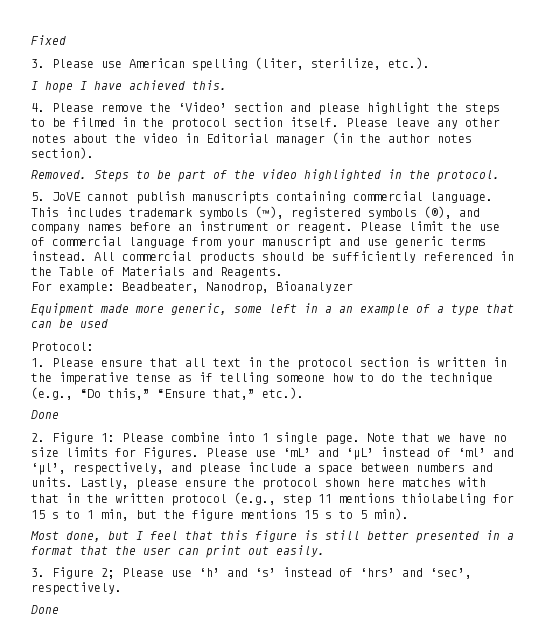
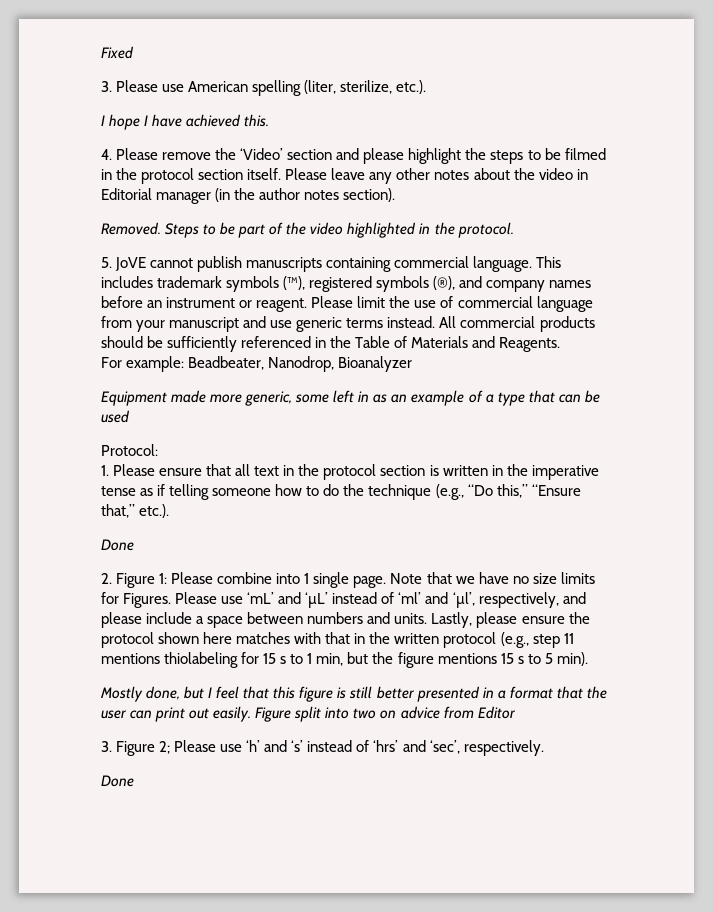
- Equipment made more generic, some left in a an example of a type that can be used
+ Equipment made more generic, some left in as an example of a type that can be used
- Most done, but I feel that this figure is still better presented in a format that the user can print out easily.
+ Mostly done, but I feel that this figure is still better presented in a format that the user can print out easily. Figure split into two on advice from Editor

